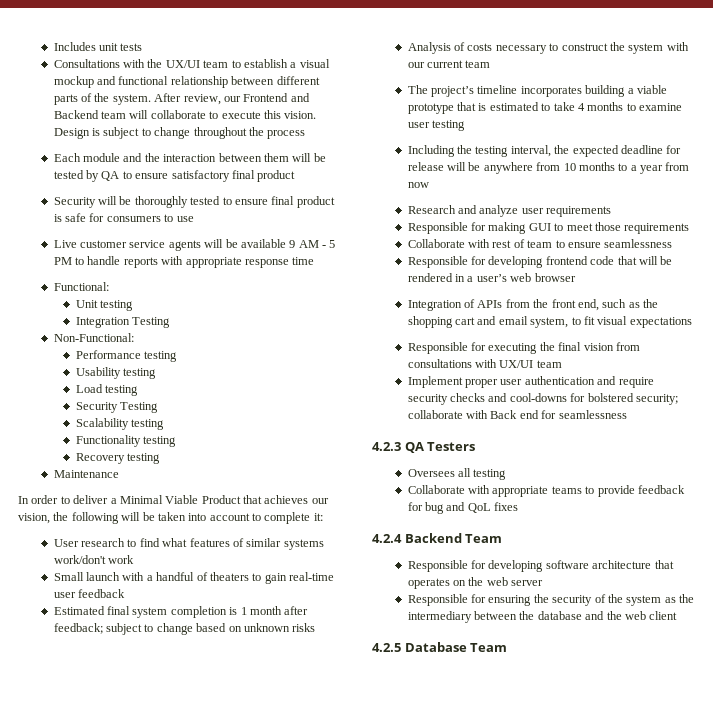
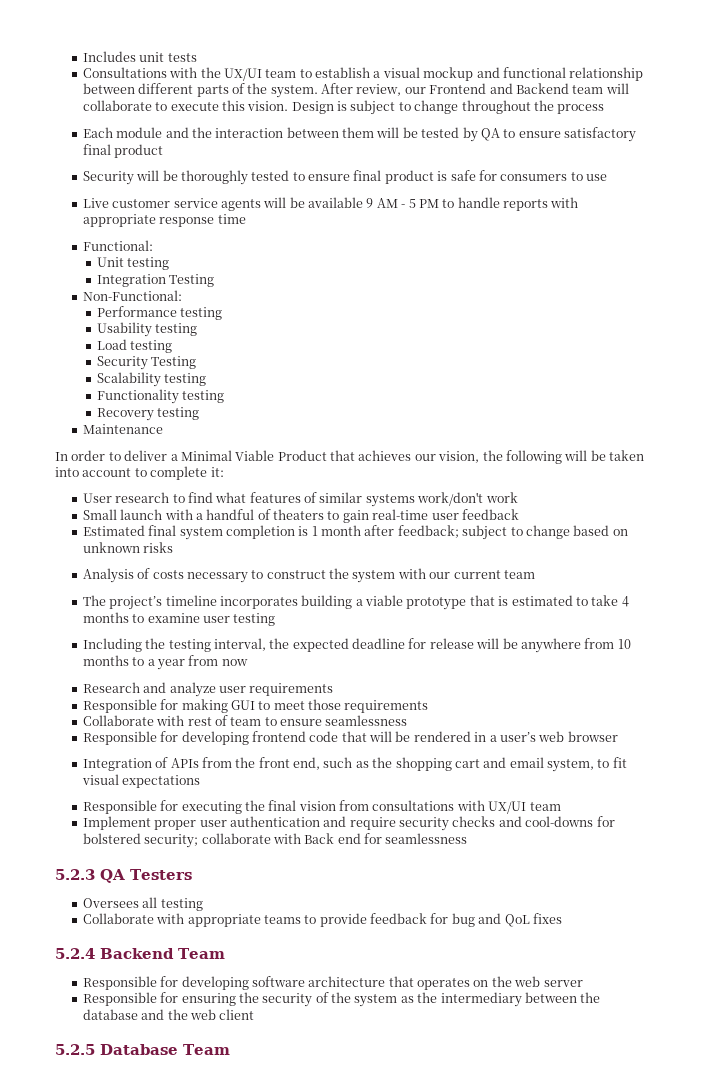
- 4.2.3 QA Testers
+ 5.2.3 QA Testers
- 4.2.4 Backend Team
+ 5.2.4 Backend Team
- 4.2.5 Database Team
+ 5.2.5 Database Team

